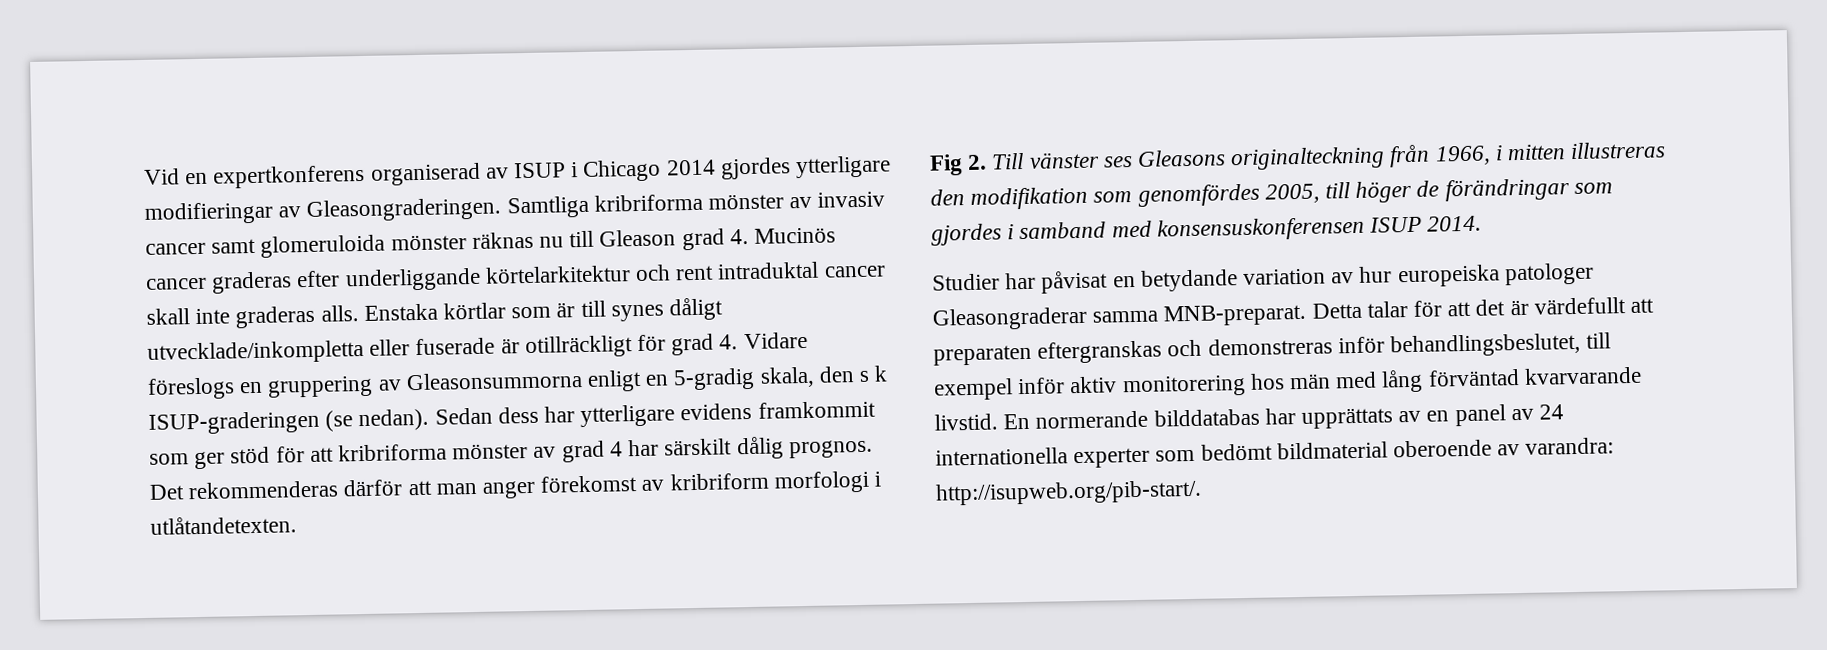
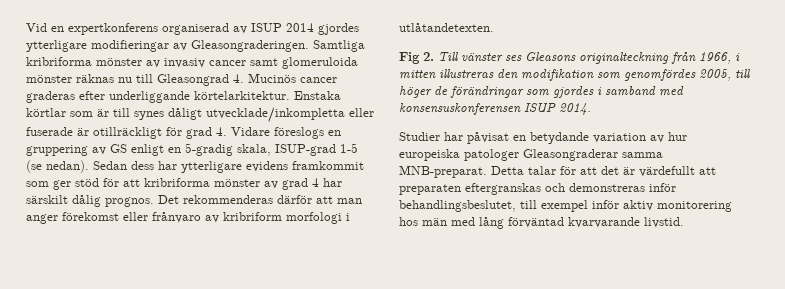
- Vid en expertkonferens organiserad av ISUP i Chicago 2014 gjordes ytterligare modifieringar av Gleasongraderingen.
+ Vid en expertkonferens organiserad av ISUP 2014 gjordes ytterligare modifieringar av Gleasongraderingen.
- Samtliga kribriforma mönster av invasiv cancer samt glomeruloida mönster räknas nu till Gleason grad 4. Mucinös cancer graderas efter underliggande körtelarkitektur och rent intraduktal cancer skall inte graderas alls.
+ Samtliga kribriforma mönster av invasiv cancer samt glomeruloida mönster räknas nu till Gleasongrad 4. Mucinös cancer graderas efter underliggande körtelarkitektur.
- Enstaka körtlar som är till synes dåligt utvecklade/inkompletta eller fuserade är otillräckligt för grad 4. Vidare föreslogs en gruppering av Gleasonsummorna enligt en 5-gradig skala, den s k ISUP-graderingen (se nedan).
+ Enstaka körtlar som är till synes dåligt utvecklade/inkompletta eller fuserade är otillräckligt för grad 4. Vidare föreslogs en gruppering av GS enligt en 5-gradig skala, ISUP-grad 1-5 (se nedan).
- Det rekommenderas därför att man anger förekomst av kribriform morfologi i utlåtandetexten.
+ Det rekommenderas därför att man anger förekomst eller frånvaro av kribriform morfologi i utlåtandetexten.
- En normerande bilddatabas har upprättats av en panel av 24 internationella experter som bedömt bildmaterial oberoende av varandra: http://isupweb.org/pib-start/.

